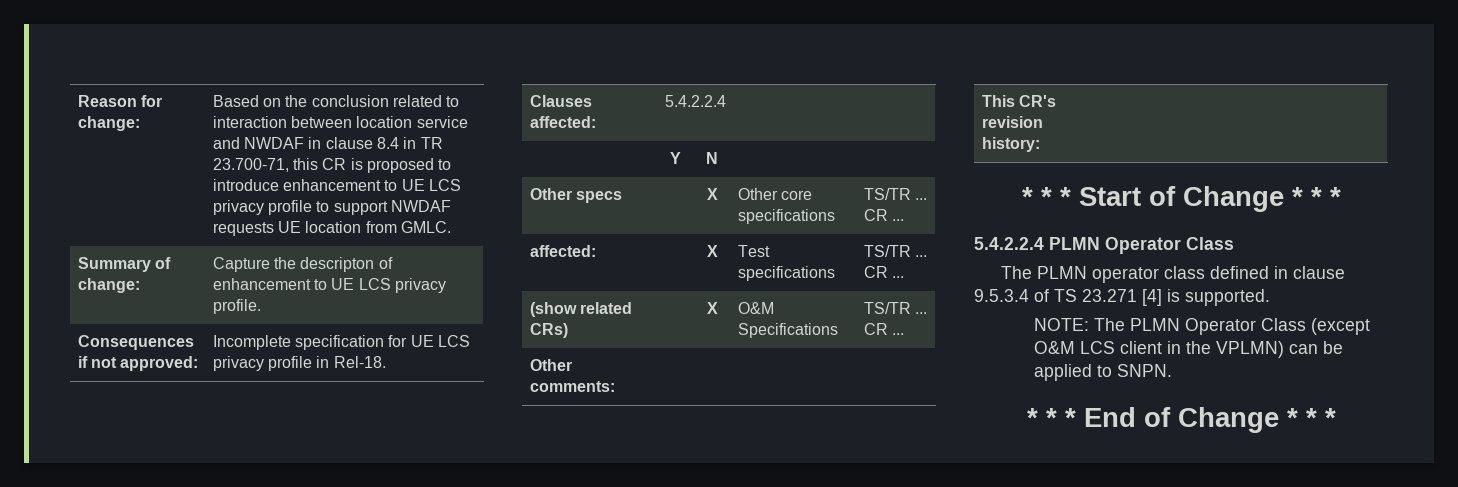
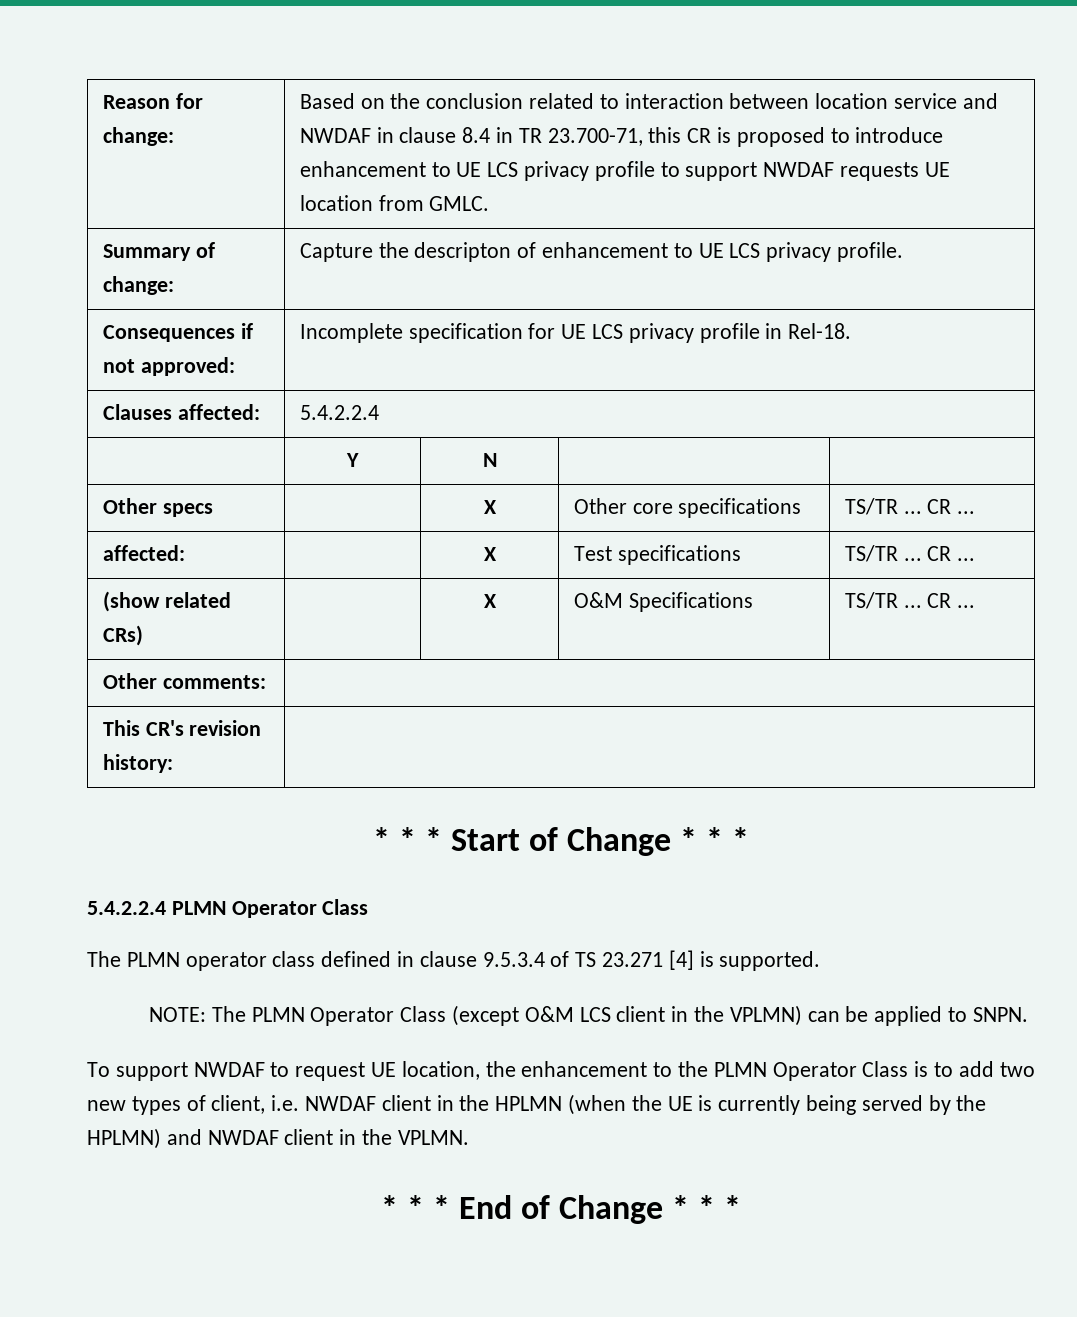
+ To support NWDAF to request UE location, the enhancement to the PLMN Operator Class is to add two new types of client, i.e. NWDAF client in the HPLMN (when the UE is currently being served by the HPLMN) and NWDAF client in the VPLMN.

